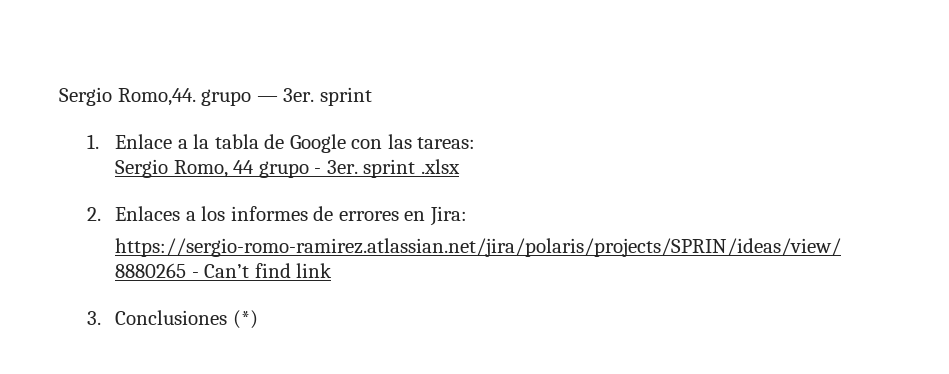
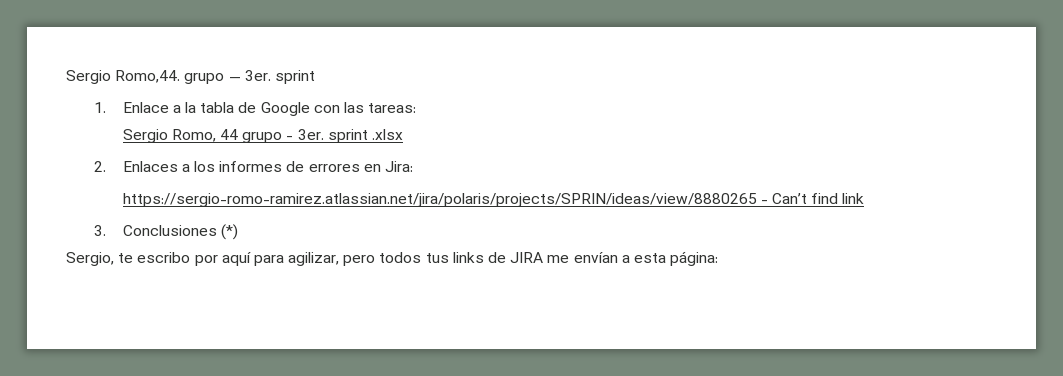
+ Sergio, te escribo por aquí para agilizar, pero todos tus links de JIRA me envían a esta página:

